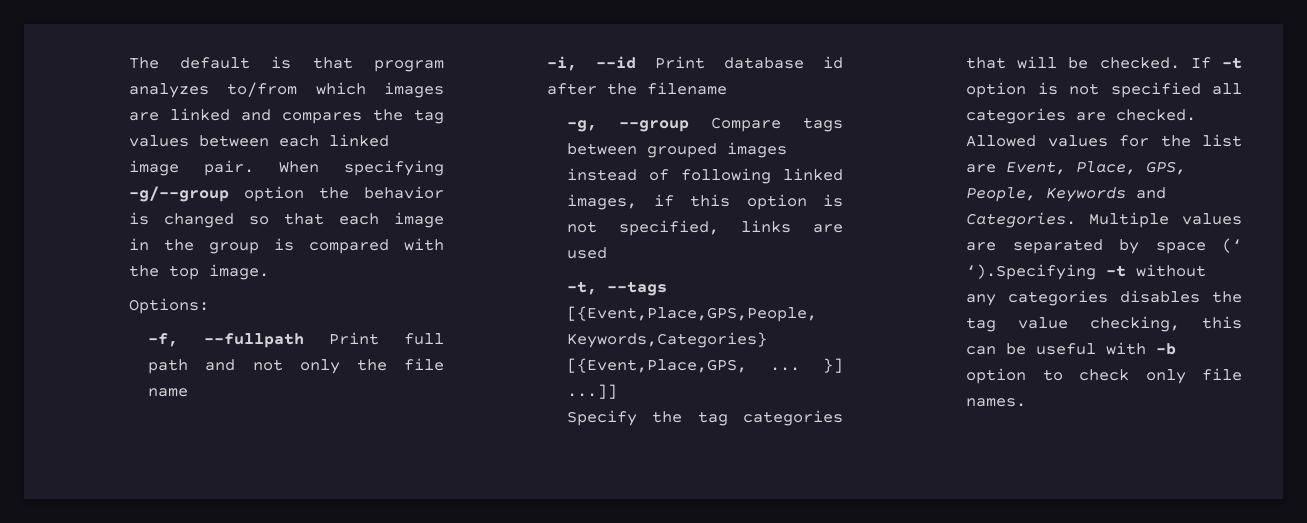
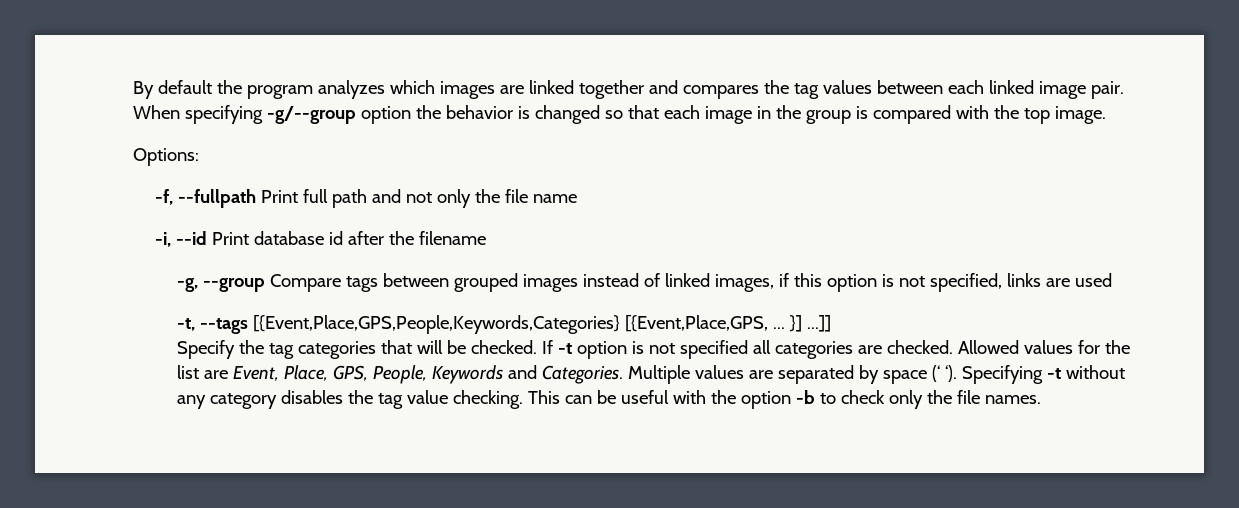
- The default is that program analyzes to/from which images are linked and compares the tag values between each linked image pair.
+ By default the program analyzes which images are linked together and compares the tag values between each linked image pair.
- -g, --group Compare tags between grouped images instead of following linked images, if this option is not specified, links are used
+ -g, --group Compare tags between grouped images instead of linked images, if this option is not specified, links are used
- Multiple values are separated by space (‘ ‘).Specifying -t without any categories disables the tag value checking, this can be useful with -b option to check only file names.
+ Multiple values are separated by space (‘ ‘). Specifying -t without any category disables the tag value checking. This can be useful with the option -b to check only the file names.

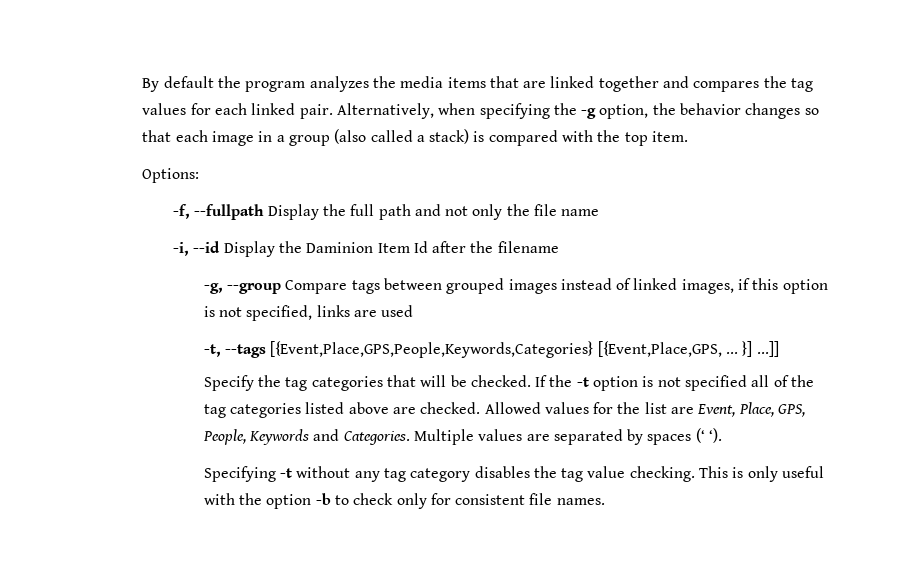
- By default the program analyzes which images are linked together and compares the tag values between each linked image pair. When specifying -g/--group option the behavior is changed so that each image in the group is compared with the top image.
+ By default the program analyzes the media items that are linked together and compares the tag values for each linked pair. Alternatively, when specifying the -g option, the behavior changes so that each image in a group (also called a stack) is compared with the top item.
- -f, --fullpath Print full path and not only the file name
+ -f, --fullpath Display the full path and not only the file name
- -i, --id Print database id after the filename
+ -i, --id Display the Daminion Item Id after the filename
- If -t option is not specified all categories are checked.
+ If the -t option is not specified all of the tag categories listed above are checked.
- Multiple values are separated by space (‘ ‘). Specifying -t without any category disables the tag value checking.
+ Multiple values are separated by spaces (‘ ‘).
+ Specifying -t without any tag category disables the tag value checking.
- This can be useful with the option -b to check only the file names.
+ This is only useful with the option -b to check only for consistent file names.

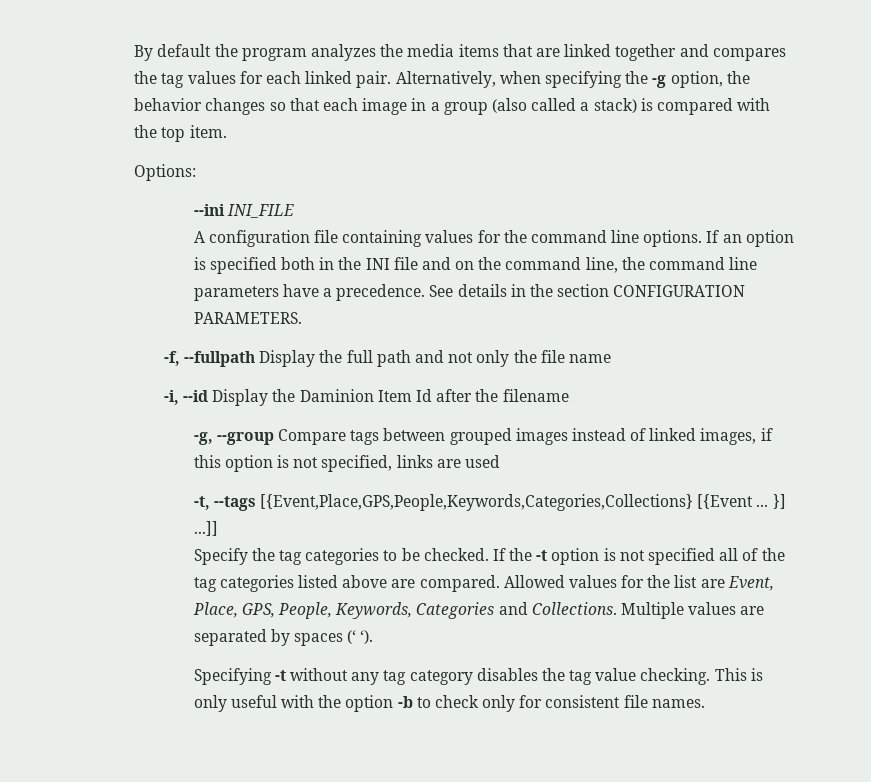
+ --ini INI_FILE
+ A configuration file containing values for the command line options. If an option is specified both in the INI file and on the command line, the command line parameters have a precedence. See details in the section CONFIGURATION PARAMETERS.
- -t, --tags [{Event,Place,GPS,People,Keywords,Categories} [{Event,Place,GPS, ...
+ -t, --tags [{Event,Place,GPS,People,Keywords,Categories,Collections} [{Event ...
- Specify the tag categories that will be checked.
+ Specify the tag categories to be checked.
- If the -t option is not specified all of the tag categories listed above are checked.
+ If the -t option is not specified all of the tag categories listed above are compared.
- Allowed values for the list are Event, Place, GPS, People, Keywords and Categories.
+ Allowed values for the list are Event, Place, GPS, People, Keywords, Categories and Collections.

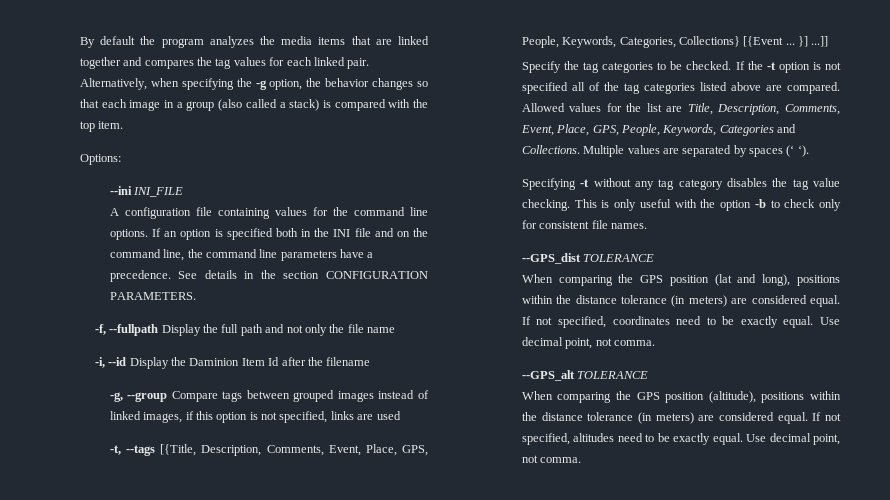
- -t, --tags [{Event,Place,GPS,People,Keywords,Categories,Collections} [{Event ...
+ -t, --tags [{Title, Description, Comments, Event, Place, GPS, People, Keywords, Categories, Collections} [{Event ...
- Allowed values for the list are Event, Place, GPS, People, Keywords, Categories and Collections.
+ Allowed values for the list are Title, Description, Comments, Event, Place, GPS, People, Keywords, Categories and Collections.
+ --GPS_dist TOLERANCE
+ When comparing the GPS position (lat and long), positions within the distance tolerance (in meters) are considered equal. If not specified, coordinates need to be exactly equal. Use decimal point, not comma.
+ --GPS_alt TOLERANCE
+ When comparing the GPS position (altitude), positions within the distance tolerance (in meters) are considered equal. If not specified, altitudes need to be exactly equal. Use decimal point, not comma.

